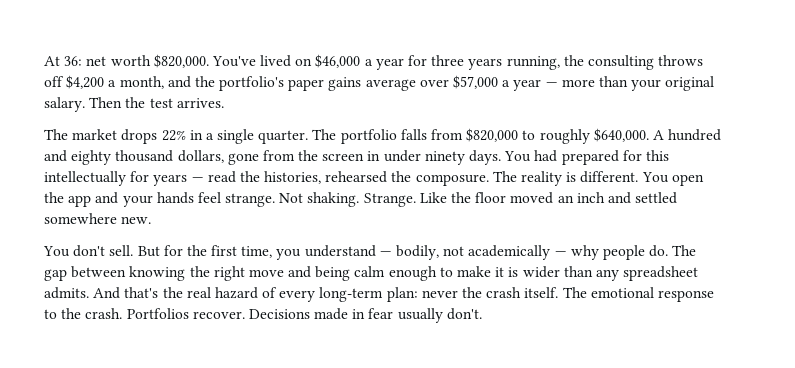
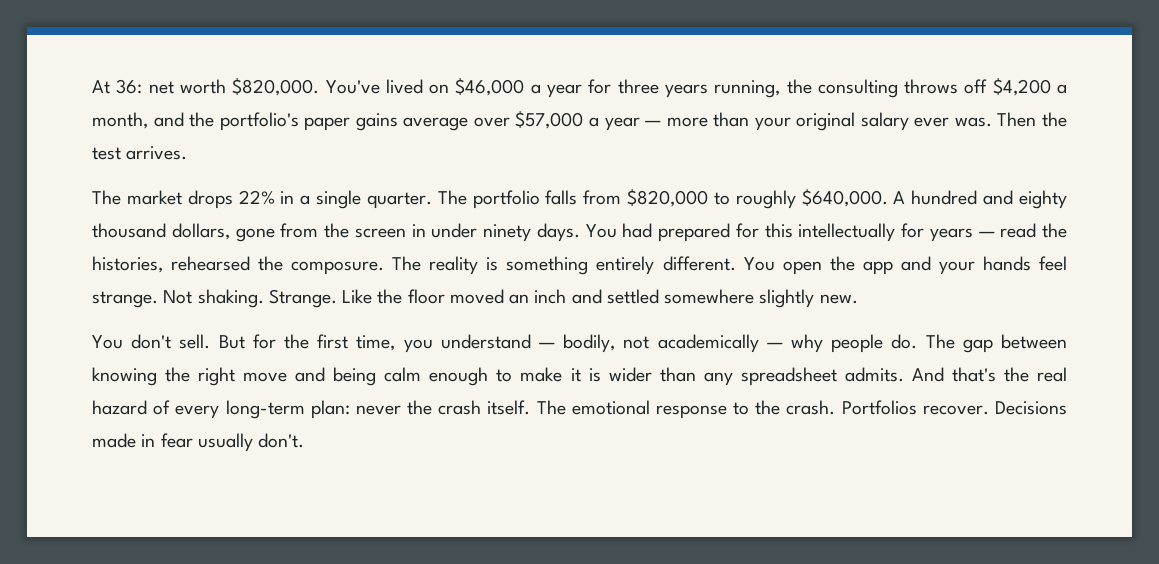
- You've lived on $46,000 a year for three years running, the consulting throws off $4,200 a month, and the portfolio's paper gains average over $57,000 a year — more than your original salary.
+ You've lived on $46,000 a year for three years running, the consulting throws off $4,200 a month, and the portfolio's paper gains average over $57,000 a year — more than your original salary ever was.
- The reality is different.
+ The reality is something entirely different.
- Like the floor moved an inch and settled somewhere new.
+ Like the floor moved an inch and settled somewhere slightly new.

